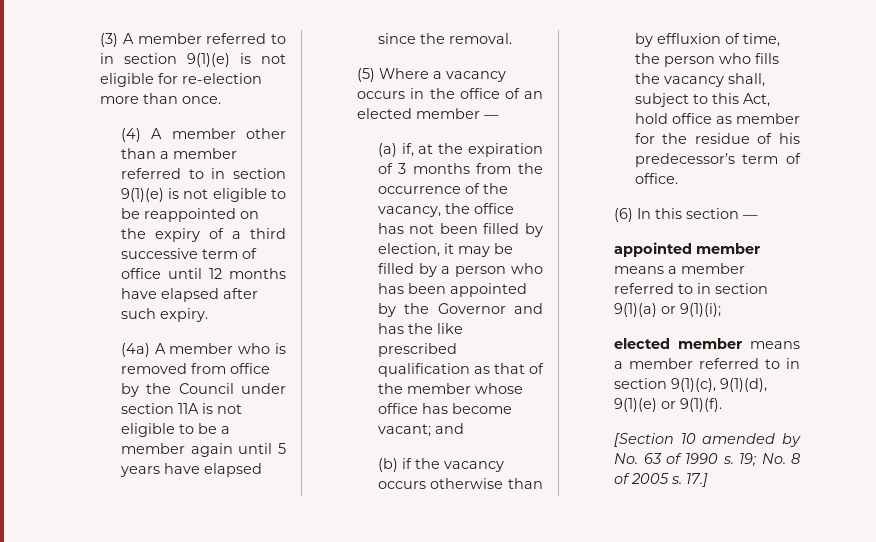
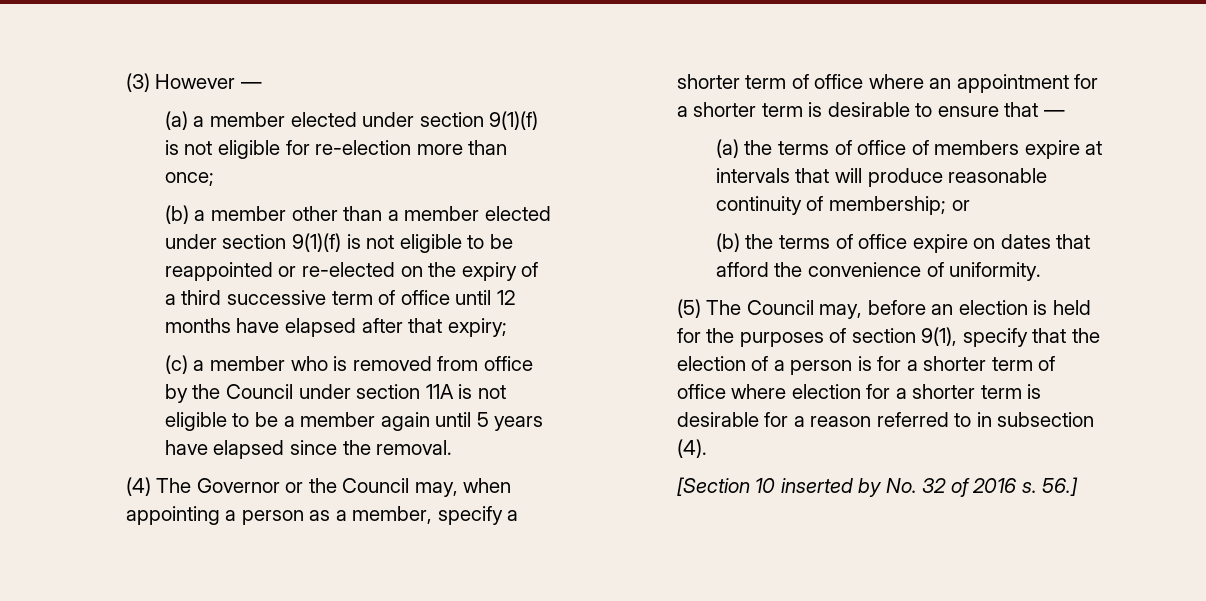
- (3) A member referred to in section 9(1)(e) is not eligible for re-election more than once.
- (4) A member other than a member referred to in section 9(1)(e) is not eligible to be reappointed on the expiry of a third successive term of office until 12 months have elapsed after such expiry.
- (4a) A member who is removed from office by the Council under section 11A is not eligible to be a member again until 5 years have elapsed since the removal.
+ (3) However —
+ (a) a member elected under section 9(1)(f) is not eligible for re-election more than once;
+ (b) a member other than a member elected under section 9(1)(f) is not eligible to be reappointed or re-elected on the expiry of a third successive term of office until 12 months have elapsed after that expiry;
+ (c) a member who is removed from office by the Council under section 11A is not eligible to be a member again until 5 years have elapsed since the removal.
- (5) Where a vacancy occurs in the office of an elected member —
- (a) if, at the expiration of 3 months from the occurrence of the vacancy, the office has not been filled by election, it may be filled by a person who has been appointed by the Governor and has the like prescribed qualification as that of the member whose office has become vacant; and
- (b) if the vacancy occurs otherwise than by effluxion of time, the person who fills the vacancy shall, subject to this Act, hold office as member for the residue of his predecessor’s term of office.
- (6) In this section —
- appointed member means a member referred to in section 9(1)(a) or 9(1)(i);
- elected member means a member referred to in section 9(1)(c), 9(1)(d), 9(1)(e) or 9(1)(f).
+ (4) The Governor or the Council may, when appointing a person as a member, specify a shorter term of office where an appointment for a shorter term is desirable to ensure that —
+ (a) the terms of office of members expire at intervals that will produce reasonable continuity of membership; or
+ (b) the terms of office expire on dates that afford the convenience of uniformity.
+ (5) The Council may, before an election is held for the purposes of section 9(1), specify that the election of a person is for a shorter term of office where election for a shorter term is desirable for a reason referred to in subsection (4).
- [Section 10 amended by No. 63 of 1990 s. 19; No. 8 of 2005 s. 17.]
+ [Section 10 inserted by No. 32 of 2016 s. 56.]

